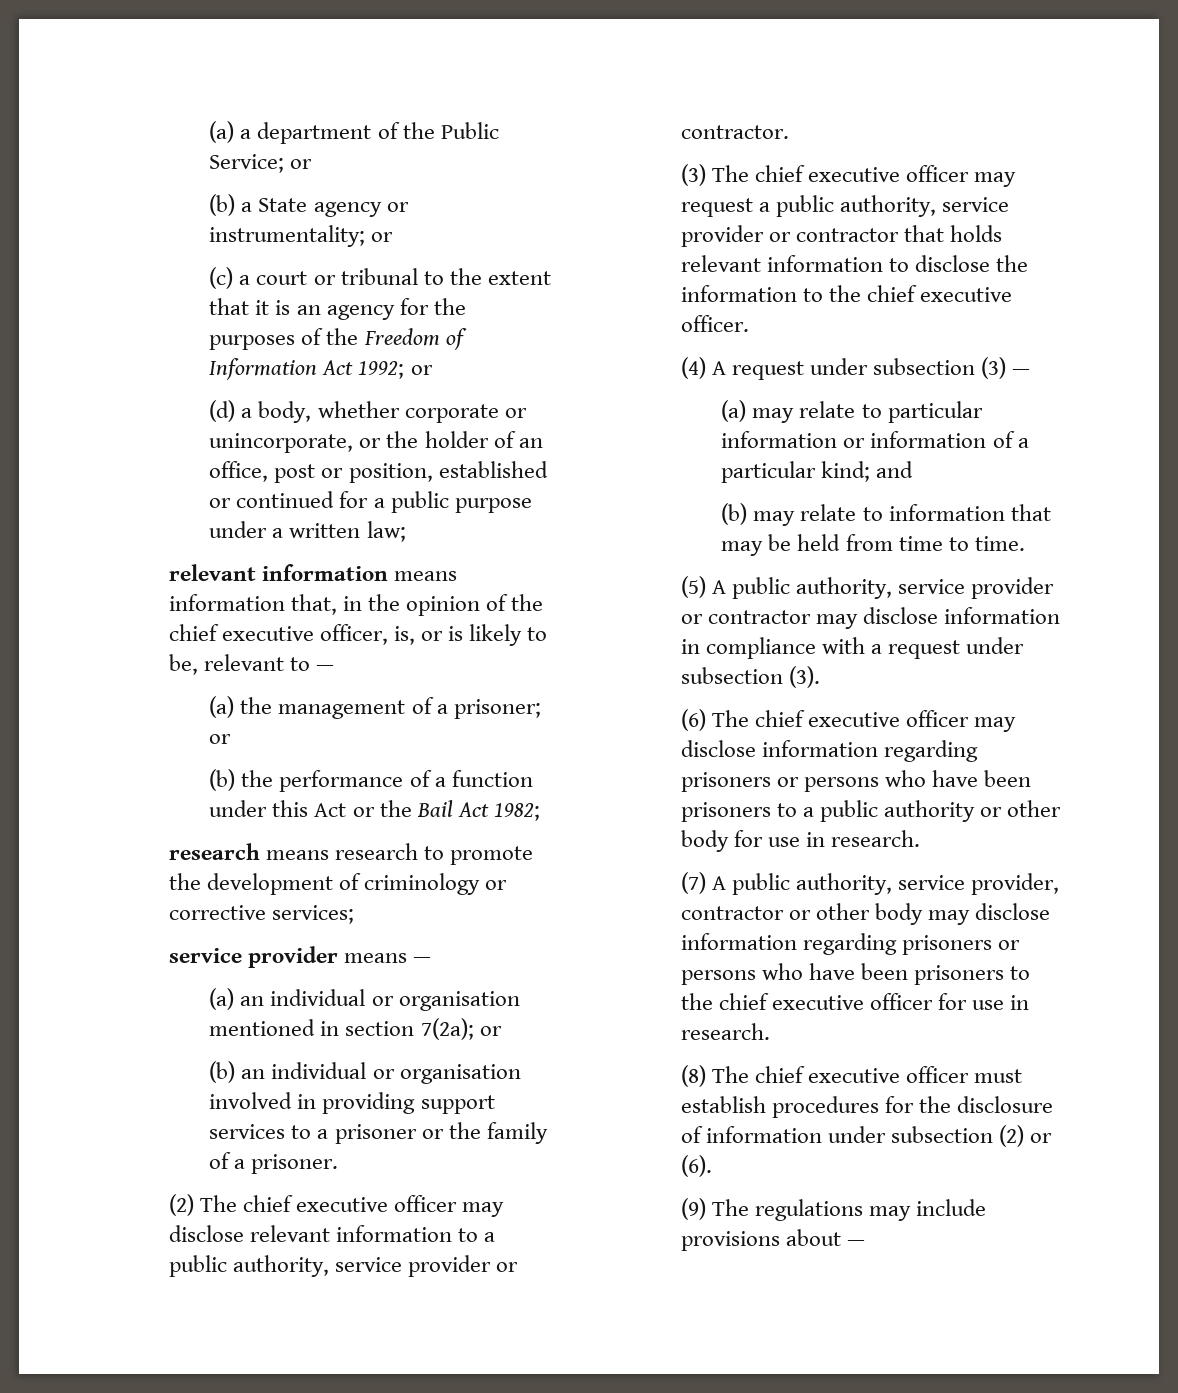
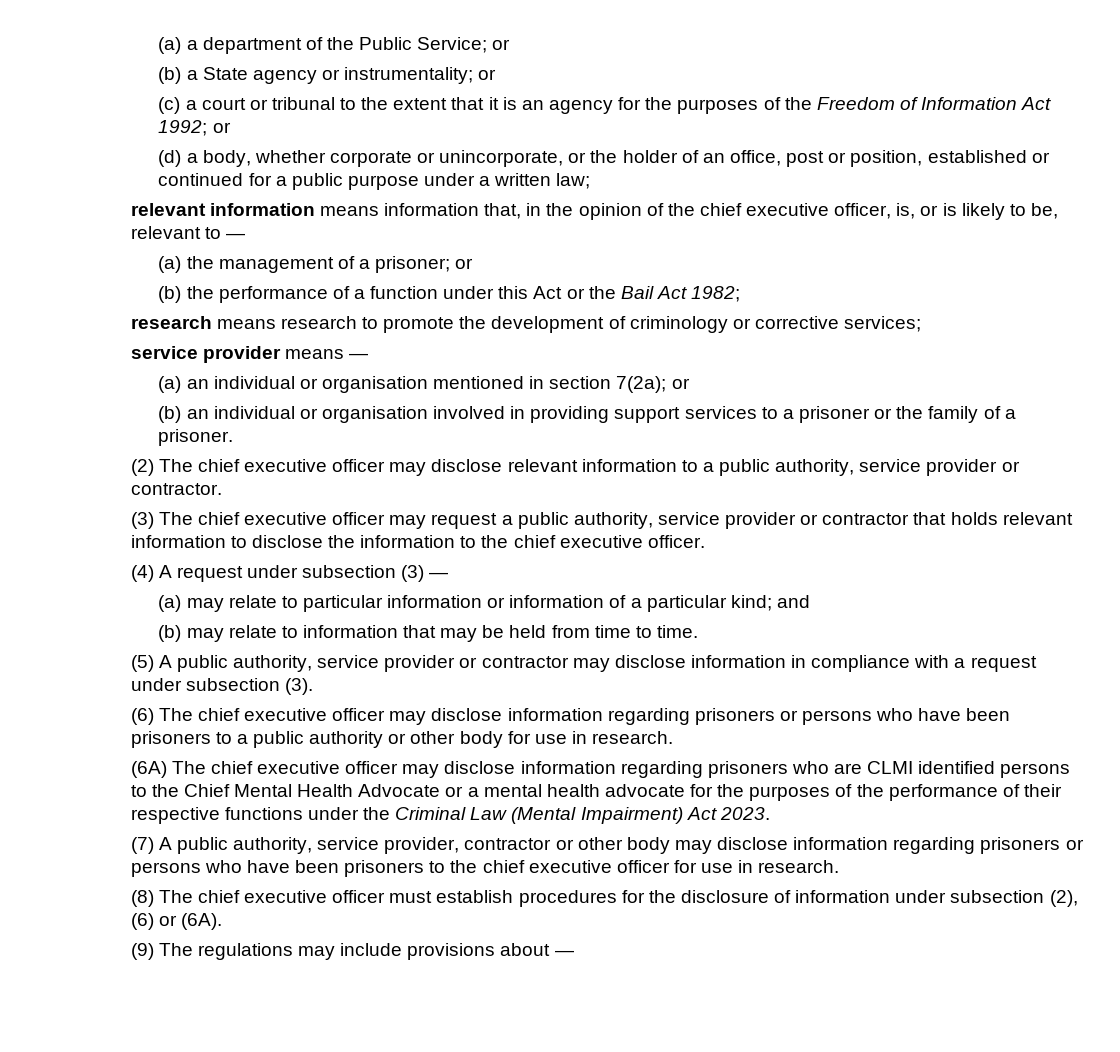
+ (6A) The chief executive officer may disclose information regarding prisoners who are CLMI identified persons to the Chief Mental Health Advocate or a mental health advocate for the purposes of the performance of their respective functions under the Criminal Law (Mental Impairment) Act 2023.
- (8) The chief executive officer must establish procedures for the disclosure of information under subsection (2) or (6).
+ (8) The chief executive officer must establish procedures for the disclosure of information under subsection (2), (6) or (6A).

